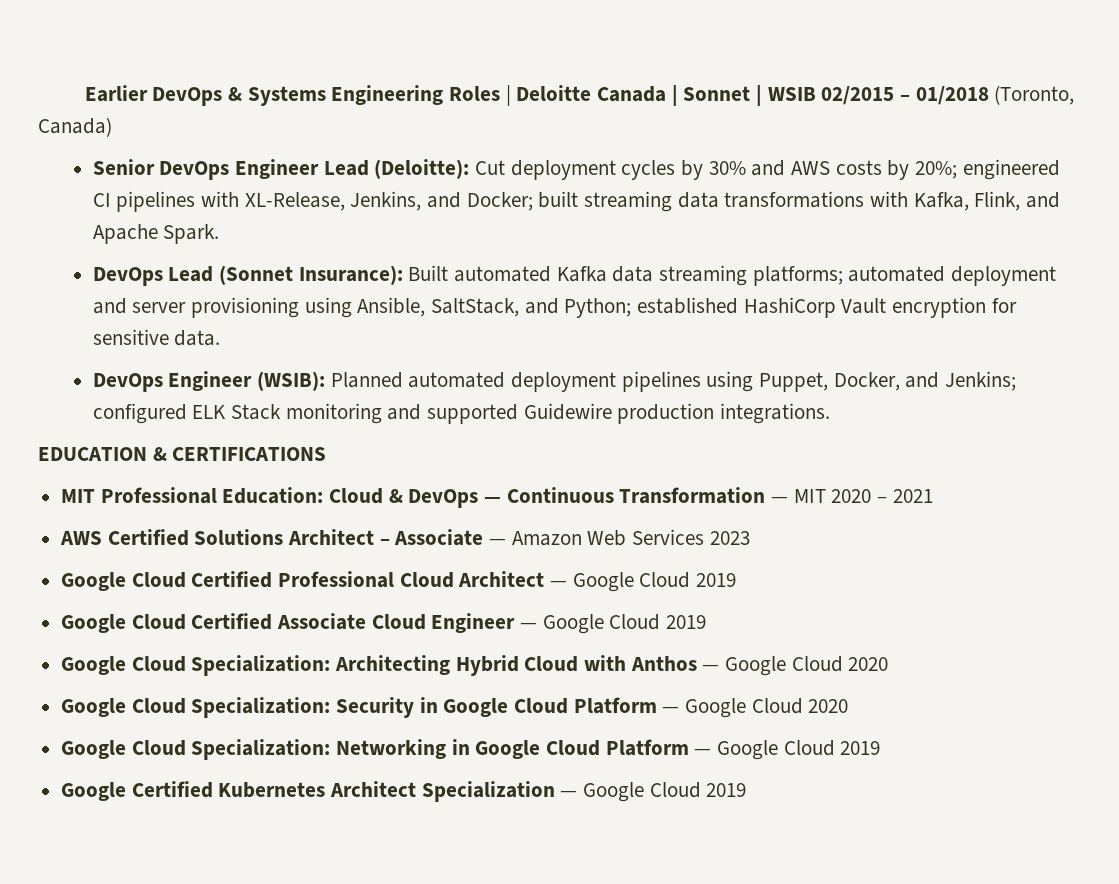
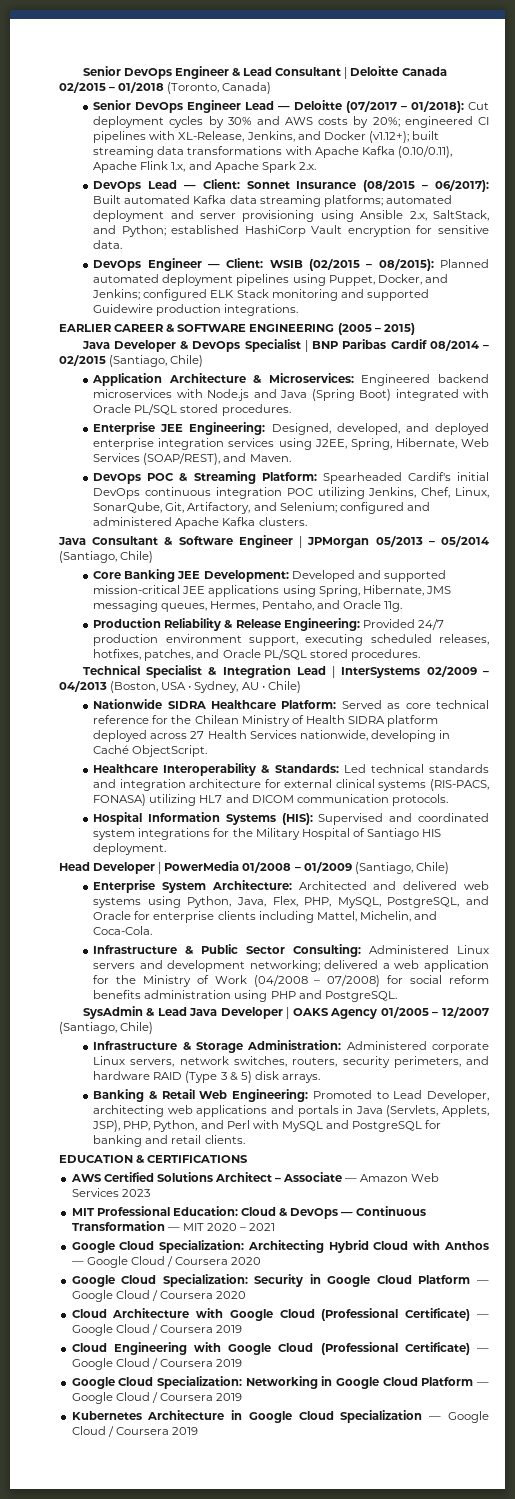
- Earlier DevOps & Systems Engineering Roles | Deloitte Canada | Sonnet | WSIB 02/2015 – 01/2018 (Toronto, Canada)
+ Senior DevOps Engineer & Lead Consultant | Deloitte Canada 02/2015 – 01/2018 (Toronto, Canada)
- Senior DevOps Engineer Lead (Deloitte): Cut deployment cycles by 30% and AWS costs by 20%; engineered CI pipelines with XL-Release, Jenkins, and Docker; built streaming data transformations with Kafka, Flink, and Apache Spark.
- DevOps Lead (Sonnet Insurance): Built automated Kafka data streaming platforms; automated deployment and server provisioning using Ansible, SaltStack, and Python; established HashiCorp Vault encryption for sensitive data.
+ Senior DevOps Engineer Lead — Deloitte (07/2017 – 01/2018): Cut deployment cycles by 30% and AWS costs by 20%; engineered CI pipelines with XL-Release, Jenkins, and Docker (v1.12+); built streaming data transformations with Apache Kafka (0.10/0.11), Apache Flink 1.x, and Apache Spark 2.x.
+ DevOps Lead — Client: Sonnet Insurance (08/2015 – 06/2017): Built automated Kafka data streaming platforms; automated deployment and server provisioning using Ansible 2.x, SaltStack, and Python; established HashiCorp Vault encryption for sensitive data.
- DevOps Engineer (WSIB): Planned automated deployment pipelines using Puppet, Docker, and Jenkins; configured ELK Stack monitoring and supported Guidewire production integrations.
+ DevOps Engineer — Client: WSIB (02/2015 – 08/2015): Planned automated deployment pipelines using Puppet, Docker, and Jenkins; configured ELK Stack monitoring and supported Guidewire production integrations.
+ EARLIER CAREER & SOFTWARE ENGINEERING (2005 – 2015)
+ Java Developer & DevOps Specialist | BNP Paribas Cardif 08/2014 – 02/2015 (Santiago, Chile)
+ Application Architecture & Microservices: Engineered backend microservices with Node.js and Java (Spring Boot) integrated with Oracle PL/SQL stored procedures.
+ Enterprise JEE Engineering: Designed, developed, and deployed enterprise integration services using J2EE, Spring, Hibernate, Web Services (SOAP/REST), and Maven.
+ DevOps POC & Streaming Platform: Spearheaded Cardif's initial DevOps continuous integration POC utilizing Jenkins, Chef, Linux, SonarQube, Git, Artifactory, and Selenium; configured and administered Apache Kafka clusters.
+ Java Consultant & Software Engineer | JPMorgan 05/2013 – 05/2014 (Santiago, Chile)
+ Core Banking JEE Development: Developed and supported mission-critical JEE applications using Spring, Hibernate, JMS messaging queues, Hermes, Pentaho, and Oracle 11g.
+ Production Reliability & Release Engineering: Provided 24/7 production environment support, executing scheduled releases, hotfixes, patches, and Oracle PL/SQL stored procedures.
+ Technical Specialist & Integration Lead | InterSystems 02/2009 – 04/2013 (Boston, USA • Sydney, AU • Chile)
+ Nationwide SIDRA Healthcare Platform: Served as core technical reference for the Chilean Ministry of Health SIDRA platform deployed across 27 Health Services nationwide, developing in Caché ObjectScript.
+ Healthcare Interoperability & Standards: Led technical standards and integration architecture for external clinical systems (RIS-PACS, FONASA) utilizing HL7 and DICOM communication protocols.
+ Hospital Information Systems (HIS): Supervised and coordinated system integrations for the Military Hospital of Santiago HIS deployment.
+ Head Developer | PowerMedia 01/2008 – 01/2009 (Santiago, Chile)
+ Enterprise System Architecture: Architected and delivered web systems using Python, Java, Flex, PHP, MySQL, PostgreSQL, and Oracle for enterprise clients including Mattel, Michelin, and Coca-Cola.
+ Infrastructure & Public Sector Consulting: Administered Linux servers and development networking; delivered a web application for the Ministry of Work (04/2008 – 07/2008) for social reform benefits administration using PHP and PostgreSQL.
+ SysAdmin & Lead Java Developer | OAKS Agency 01/2005 – 12/2007 (Santiago, Chile)
+ Infrastructure & Storage Administration: Administered corporate Linux servers, network switches, routers, security perimeters, and hardware RAID (Type 3 & 5) disk arrays.
+ Banking & Retail Web Engineering: Promoted to Lead Developer, architecting web applications and portals in Java (Servlets, Applets, JSP), PHP, Python, and Perl with MySQL and PostgreSQL for banking and retail clients.
  EDUCATION & CERTIFICATIONS
+ AWS Certified Solutions Architect – Associate — Amazon Web Services 2023
- AWS Certified Solutions Architect – Associate — Amazon Web Services 2023
- Google Cloud Certified Professional Cloud Architect — Google Cloud 2019
- Google Cloud Certified Associate Cloud Engineer — Google Cloud 2019
- Google Cloud Specialization: Architecting Hybrid Cloud with Anthos — Google Cloud 2020
+ Google Cloud Specialization: Architecting Hybrid Cloud with Anthos — Google Cloud / Coursera 2020
- Google Cloud Specialization: Security in Google Cloud Platform — Google Cloud 2020
+ Google Cloud Specialization: Security in Google Cloud Platform — Google Cloud / Coursera 2020
+ Cloud Architecture with Google Cloud (Professional Certificate) — Google Cloud / Coursera 2019
+ Cloud Engineering with Google Cloud (Professional Certificate) — Google Cloud / Coursera 2019
- Google Cloud Specialization: Networking in Google Cloud Platform — Google Cloud 2019
- Google Certified Kubernetes Architect Specialization — Google Cloud 2019
+ Google Cloud Specialization: Networking in Google Cloud Platform — Google Cloud / Coursera 2019
+ Kubernetes Architecture in Google Cloud Specialization — Google Cloud / Coursera 2019

